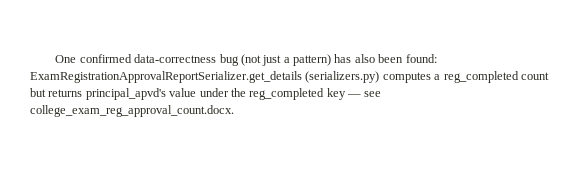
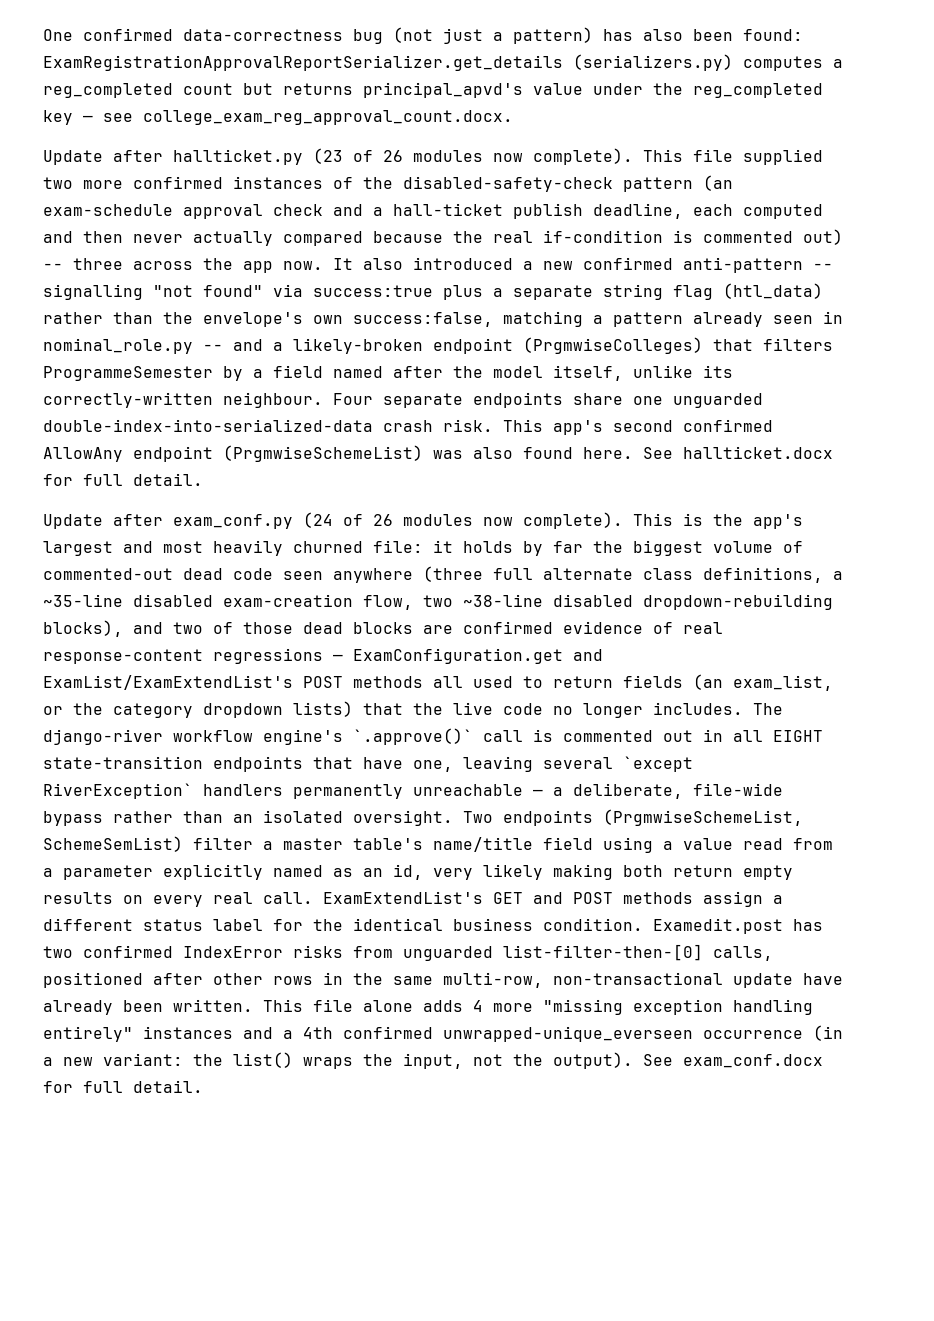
+ Update after hallticket.py (23 of 26 modules now complete). This file supplied two more confirmed instances of the disabled-safety-check pattern (an exam-schedule approval check and a hall-ticket publish deadline, each computed and then never actually compared because the real if-condition is commented out) -- three across the app now. It also introduced a new confirmed anti-pattern -- signalling "not found" via success:true plus a separate string flag (htl_data) rather than the envelope's own success:false, matching a pattern already seen in nominal_role.py -- and a likely-broken endpoint (PrgmwiseColleges) that filters ProgrammeSemester by a field named after the model itself, unlike its correctly-written neighbour. Four separate endpoints share one unguarded double-index-into-serialized-data crash risk. This app's second confirmed AllowAny endpoint (PrgmwiseSchemeList) was also found here. See hallticket.docx for full detail.
+ Update after exam_conf.py (24 of 26 modules now complete). This is the app's largest and most heavily churned file: it holds by far the biggest volume of commented-out dead code seen anywhere (three full alternate class definitions, a ~35-line disabled exam-creation flow, two ~38-line disabled dropdown-rebuilding blocks), and two of those dead blocks are confirmed evidence of real response-content regressions — ExamConfiguration.get and ExamList/ExamExtendList's POST methods all used to return fields (an exam_list, or the category dropdown lists) that the live code no longer includes. The django-river workflow engine's `.approve()` call is commented out in all EIGHT state-transition endpoints that have one, leaving several `except RiverException` handlers permanently unreachable — a deliberate, file-wide bypass rather than an isolated oversight. Two endpoints (PrgmwiseSchemeList, SchemeSemList) filter a master table's name/title field using a value read from a parameter explicitly named as an id, very likely making both return empty results on every real call. ExamExtendList's GET and POST methods assign a different status label for the identical business condition. Examedit.post has two confirmed IndexError risks from unguarded list-filter-then-[0] calls, positioned after other rows in the same multi-row, non-transactional update have already been written. This file alone adds 4 more "missing exception handling entirely" instances and a 4th confirmed unwrapped-unique_everseen occurrence (in a new variant: the list() wraps the input, not the output). See exam_conf.docx for full detail.

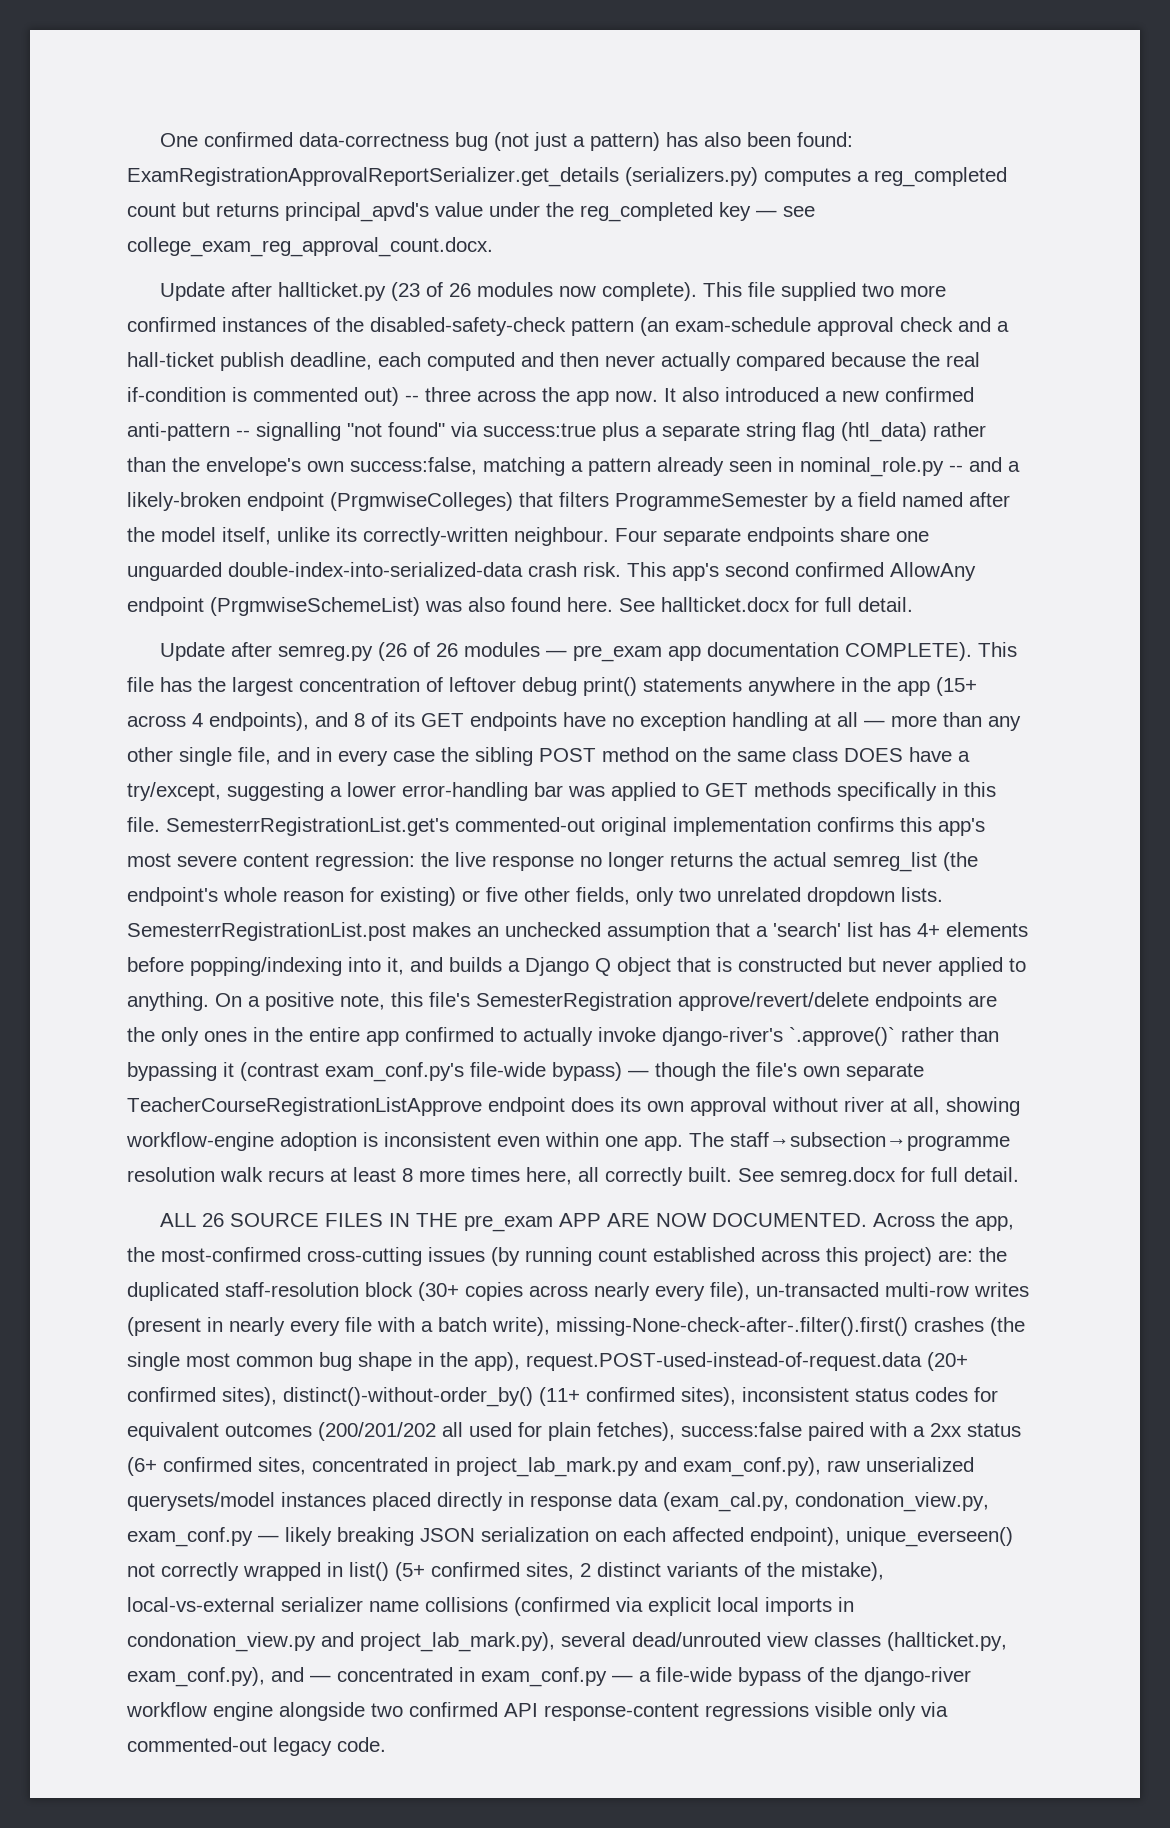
- Update after exam_conf.py (24 of 26 modules now complete). This is the app's largest and most heavily churned file: it holds by far the biggest volume of commented-out dead code seen anywhere (three full alternate class definitions, a ~35-line disabled exam-creation flow, two ~38-line disabled dropdown-rebuilding blocks), and two of those dead blocks are confirmed evidence of real response-content regressions — ExamConfiguration.get and ExamList/ExamExtendList's POST methods all used to return fields (an exam_list, or the category dropdown lists) that the live code no longer includes. The django-river workflow engine's `.approve()` call is commented out in all EIGHT state-transition endpoints that have one, leaving several `except RiverException` handlers permanently unreachable — a deliberate, file-wide bypass rather than an isolated oversight. Two endpoints (PrgmwiseSchemeList, SchemeSemList) filter a master table's name/title field using a value read from a parameter explicitly named as an id, very likely making both return empty results on every real call. ExamExtendList's GET and POST methods assign a different status label for the identical business condition. Examedit.post has two confirmed IndexError risks from unguarded list-filter-then-[0] calls, positioned after other rows in the same multi-row, non-transactional update have already been written. This file alone adds 4 more "missing exception handling entirely" instances and a 4th confirmed unwrapped-unique_everseen occurrence (in a new variant: the list() wraps the input, not the output). See exam_conf.docx for full detail.
+ Update after semreg.py (26 of 26 modules — pre_exam app documentation COMPLETE). This file has the largest concentration of leftover debug print() statements anywhere in the app (15+ across 4 endpoints), and 8 of its GET endpoints have no exception handling at all — more than any other single file, and in every case the sibling POST method on the same class DOES have a try/except, suggesting a lower error-handling bar was applied to GET methods specifically in this file. SemesterrRegistrationList.get's commented-out original implementation confirms this app's most severe content regression: the live response no longer returns the actual semreg_list (the endpoint's whole reason for existing) or five other fields, only two unrelated dropdown lists. SemesterrRegistrationList.post makes an unchecked assumption that a 'search' list has 4+ elements before popping/indexing into it, and builds a Django Q object that is constructed but never applied to anything. On a positive note, this file's SemesterRegistration approve/revert/delete endpoints are the only ones in the entire app confirmed to actually invoke django-river's `.approve()` rather than bypassing it (contrast exam_conf.py's file-wide bypass) — though the file's own separate TeacherCourseRegistrationListApprove endpoint does its own approval without river at all, showing workflow-engine adoption is inconsistent even within one app. The staff→subsection→programme resolution walk recurs at least 8 more times here, all correctly built. See semreg.docx for full detail.
+ ALL 26 SOURCE FILES IN THE pre_exam APP ARE NOW DOCUMENTED. Across the app, the most-confirmed cross-cutting issues (by running count established across this project) are: the duplicated staff-resolution block (30+ copies across nearly every file), un-transacted multi-row writes (present in nearly every file with a batch write), missing-None-check-after-.filter().first() crashes (the single most common bug shape in the app), request.POST-used-instead-of-request.data (20+ confirmed sites), distinct()-without-order_by() (11+ confirmed sites), inconsistent status codes for equivalent outcomes (200/201/202 all used for plain fetches), success:false paired with a 2xx status (6+ confirmed sites, concentrated in project_lab_mark.py and exam_conf.py), raw unserialized querysets/model instances placed directly in response data (exam_cal.py, condonation_view.py, exam_conf.py — likely breaking JSON serialization on each affected endpoint), unique_everseen() not correctly wrapped in list() (5+ confirmed sites, 2 distinct variants of the mistake), local-vs-external serializer name collisions (confirmed via explicit local imports in condonation_view.py and project_lab_mark.py), several dead/unrouted view classes (hallticket.py, exam_conf.py), and — concentrated in exam_conf.py — a file-wide bypass of the django-river workflow engine alongside two confirmed API response-content regressions visible only via commented-out legacy code.

